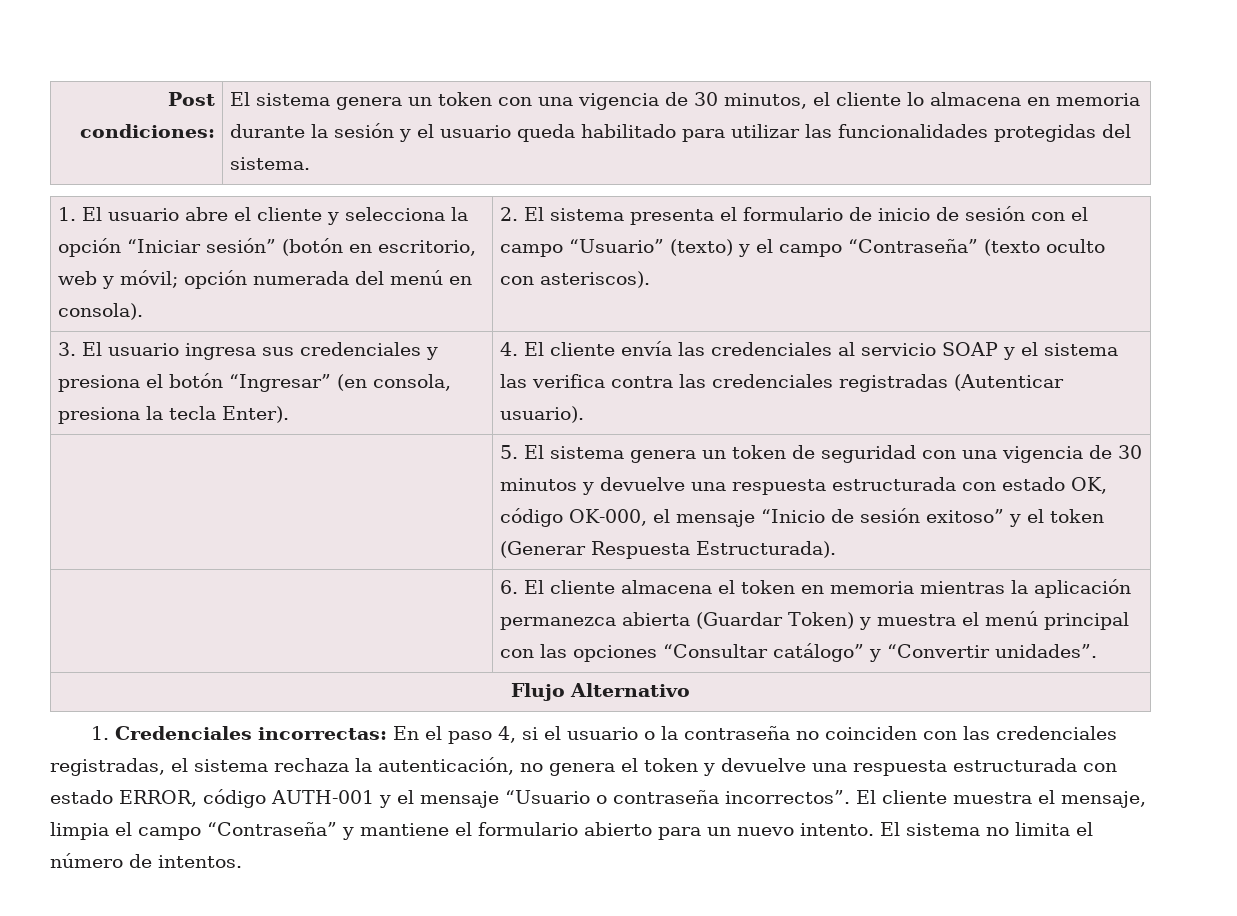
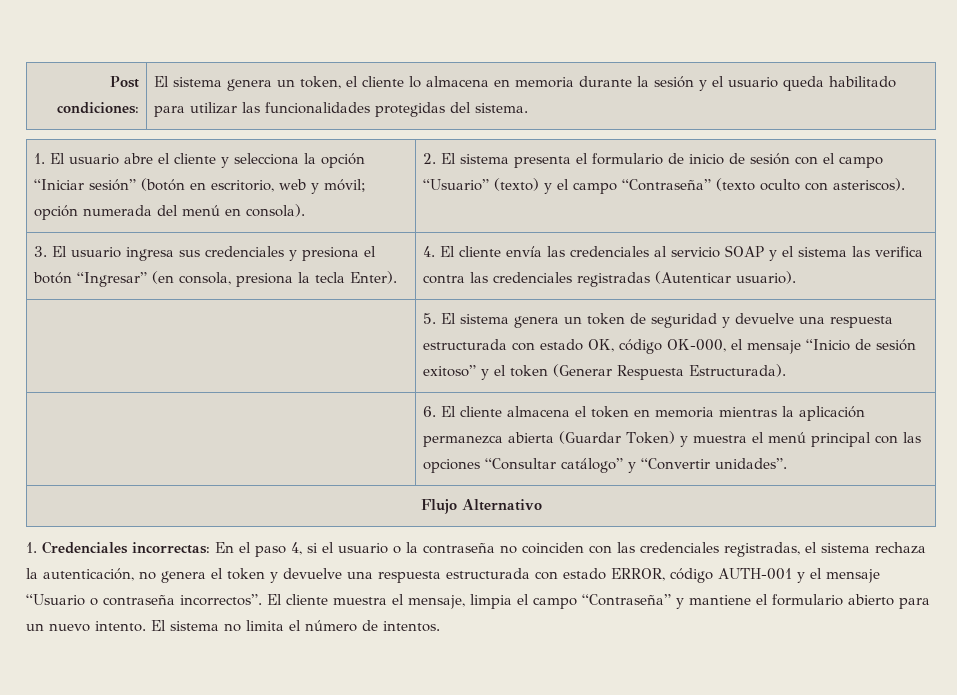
- Post condiciones: | El sistema genera un token con una vigencia de 30 minutos, el cliente lo almacena en memoria durante la sesión y el usuario queda habilitado para utilizar las funcionalidades protegidas del sistema.
+ Post condiciones: | El sistema genera un token, el cliente lo almacena en memoria durante la sesión y el usuario queda habilitado para utilizar las funcionalidades protegidas del sistema.
- | 5. El sistema genera un token de seguridad con una vigencia de 30 minutos y devuelve una respuesta estructurada con estado OK, código OK-000, el mensaje “Inicio de sesión exitoso” y el token (Generar Respuesta Estructurada).
+ | 5. El sistema genera un token de seguridad y devuelve una respuesta estructurada con estado OK, código OK-000, el mensaje “Inicio de sesión exitoso” y el token (Generar Respuesta Estructurada).

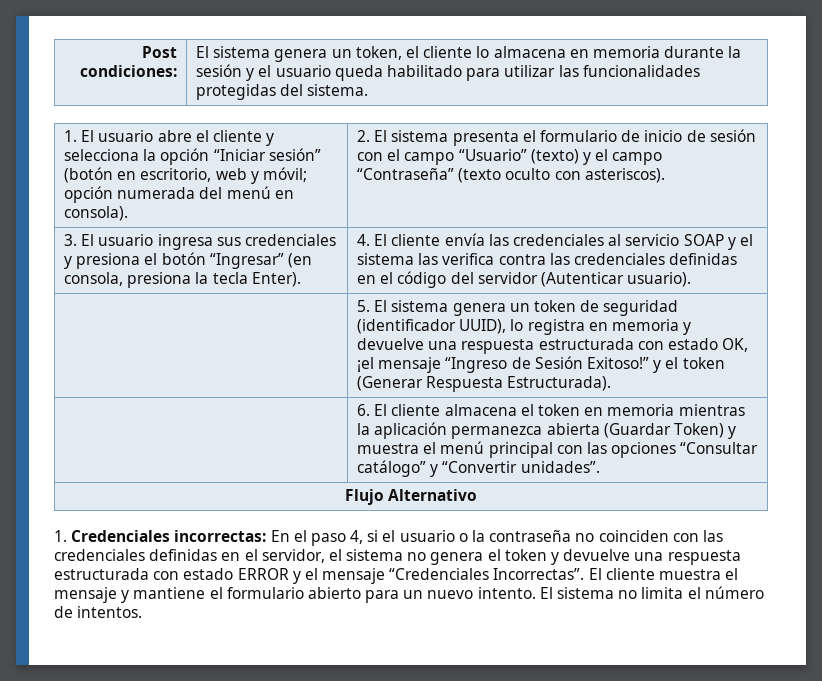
- 4. El cliente envía las credenciales al servicio SOAP y el sistema las verifica contra las credenciales registradas (Autenticar usuario).
+ 4. El cliente envía las credenciales al servicio SOAP y el sistema las verifica contra las credenciales definidas en el código del servidor (Autenticar usuario).
- | 5. El sistema genera un token de seguridad y devuelve una respuesta estructurada con estado OK, código OK-000, el mensaje “Inicio de sesión exitoso” y el token (Generar Respuesta Estructurada).
+ | 5. El sistema genera un token de seguridad (identificador UUID), lo registra en memoria y devuelve una respuesta estructurada con estado OK, ¡el mensaje “Ingreso de Sesión Exitoso!” y el token (Generar Respuesta Estructurada).
- 1. Credenciales incorrectas: En el paso 4, si el usuario o la contraseña no coinciden con las credenciales registradas, el sistema rechaza la autenticación, no genera el token y devuelve una respuesta estructurada con estado ERROR, código AUTH-001 y el mensaje “Usuario o contraseña incorrectos”. El cliente muestra el mensaje, limpia el campo “Contraseña” y mantiene el formulario abierto para un nuevo intento.
+ 1. Credenciales incorrectas: En el paso 4, si el usuario o la contraseña no coinciden con las credenciales definidas en el servidor, el sistema no genera el token y devuelve una respuesta estructurada con estado ERROR y el mensaje “Credenciales Incorrectas”. El cliente muestra el mensaje y mantiene el formulario abierto para un nuevo intento.

